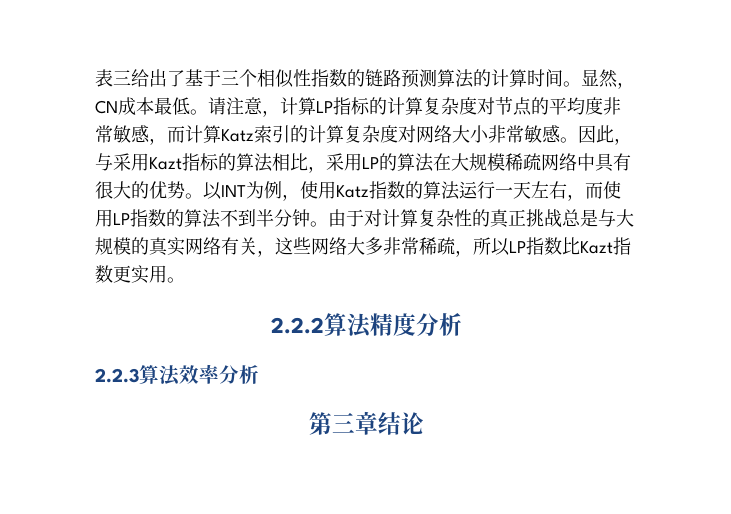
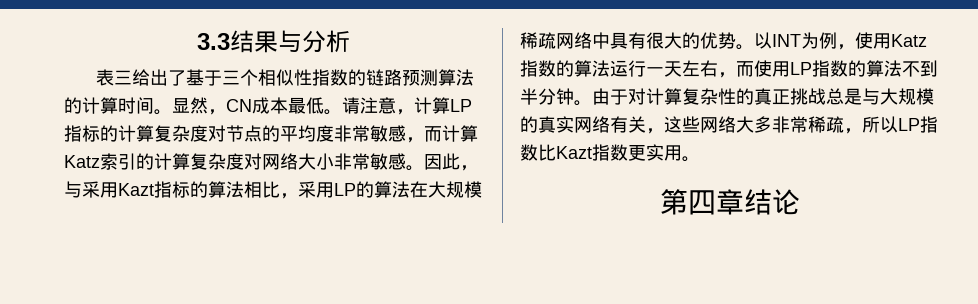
+ 3.3结果与分析
- 2.2.2算法精度分析
- 2.2.3算法效率分析
- 第三章结论
+ 第四章结论

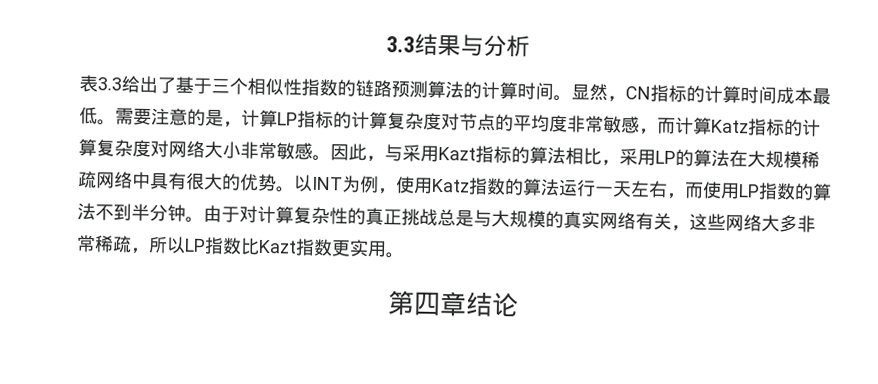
- 表三给出了基于三个相似性指数的链路预测算法的计算时间。
+ 表3.3给出了基于三个相似性指数的链路预测算法的计算时间。
- 显然，CN成本最低。请注意，计算LP指标的计算复杂度对节点的平均度非常敏感，而计算Katz索引的计算复杂度对网络大小非常敏感。
+ 显然，CN指标的计算时间成本最低。需要注意的是，计算LP指标的计算复杂度对节点的平均度非常敏感，而计算Katz指标的计算复杂度对网络大小非常敏感。

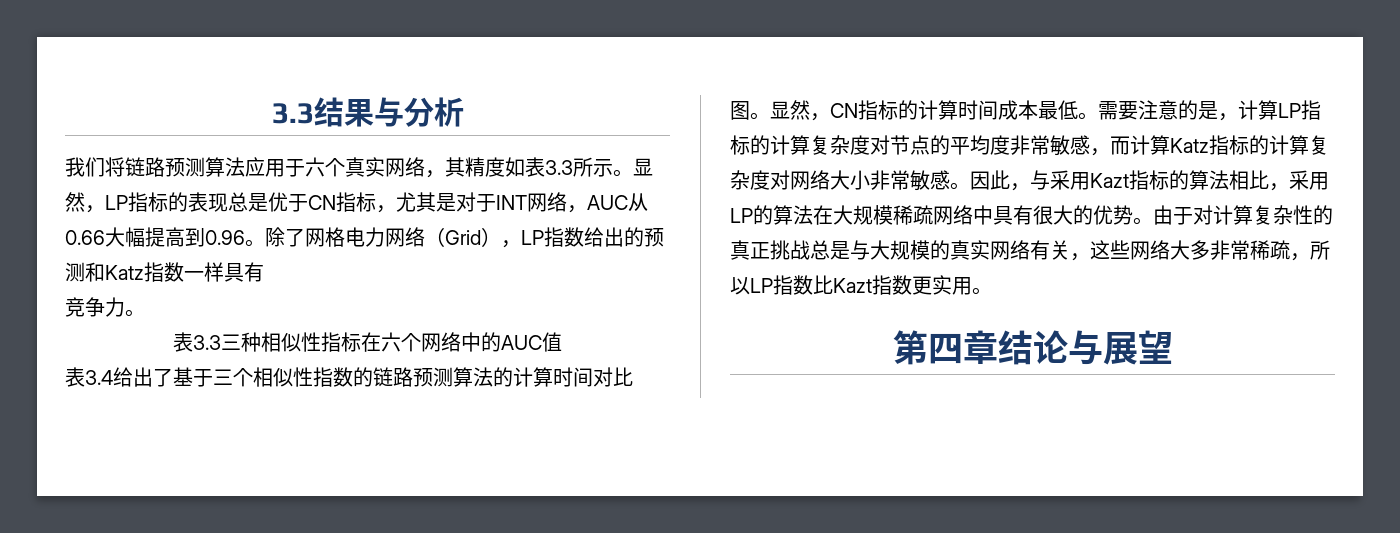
- 表3.3给出了基于三个相似性指数的链路预测算法的计算时间。
+ 我们将链路预测算法应用于六个真实网络，其精度如表3.3所示。显然，LP指标的表现总是优于CN指标，尤其是对于INT网络，AUC从0.66大幅提高到0.96。除了网格电力网络（Grid），LP指数给出的预测和Katz指数一样具有
+ 竞争力。
+ 表3.3三种相似性指标在六个网络中的AUC值
+ 表3.4给出了基于三个相似性指数的链路预测算法的计算时间对比图。
- 以INT为例，使用Katz指数的算法运行一天左右，而使用LP指数的算法不到半分钟。
- 第四章结论
+ 第四章结论与展望

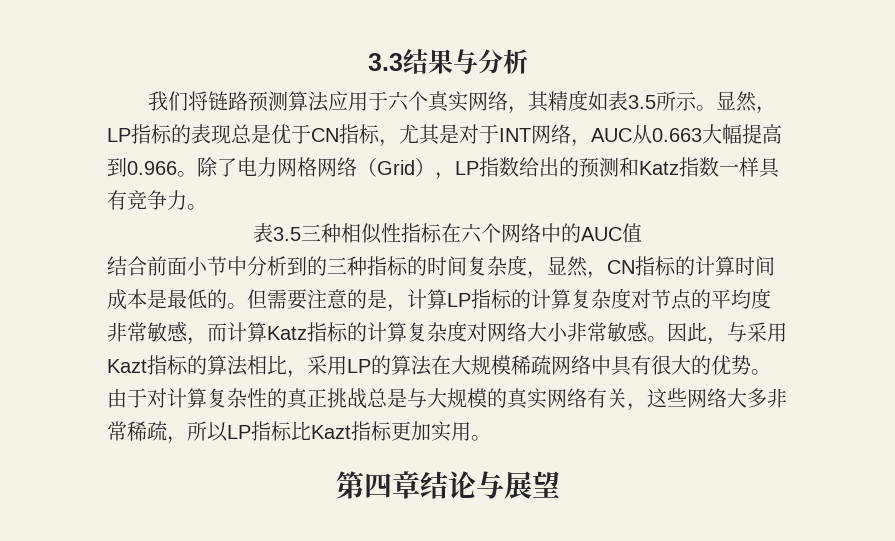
- 我们将链路预测算法应用于六个真实网络，其精度如表3.3所示。
+ 我们将链路预测算法应用于六个真实网络，其精度如表3.5所示。
- 显然，LP指标的表现总是优于CN指标，尤其是对于INT网络，AUC从0.66大幅提高到0.96。除了网格电力网络（Grid），LP指数给出的预测和Katz指数一样具有
- 竞争力。
+ 显然，LP指标的表现总是优于CN指标，尤其是对于INT网络，AUC从0.663大幅提高到0.966。除了电力网格网络（Grid），LP指数给出的预测和Katz指数一样具有竞争力。
- 表3.3三种相似性指标在六个网络中的AUC值
+ 表3.5三种相似性指标在六个网络中的AUC值
- 表3.4给出了基于三个相似性指数的链路预测算法的计算时间对比图。显然，CN指标的计算时间成本最低。需要注意的是，计算LP指标的计算复杂度对节点的平均度非常敏感，而计算Katz指标的计算复杂度对网络大小非常敏感。
+ 结合前面小节中分析到的三种指标的时间复杂度，显然，CN指标的计算时间成本是最低的。但需要注意的是，计算LP指标的计算复杂度对节点的平均度非常敏感，而计算Katz指标的计算复杂度对网络大小非常敏感。
- 由于对计算复杂性的真正挑战总是与大规模的真实网络有关，这些网络大多非常稀疏，所以LP指数比Kazt指数更实用。
+ 由于对计算复杂性的真正挑战总是与大规模的真实网络有关，这些网络大多非常稀疏，所以LP指标比Kazt指标更加实用。

